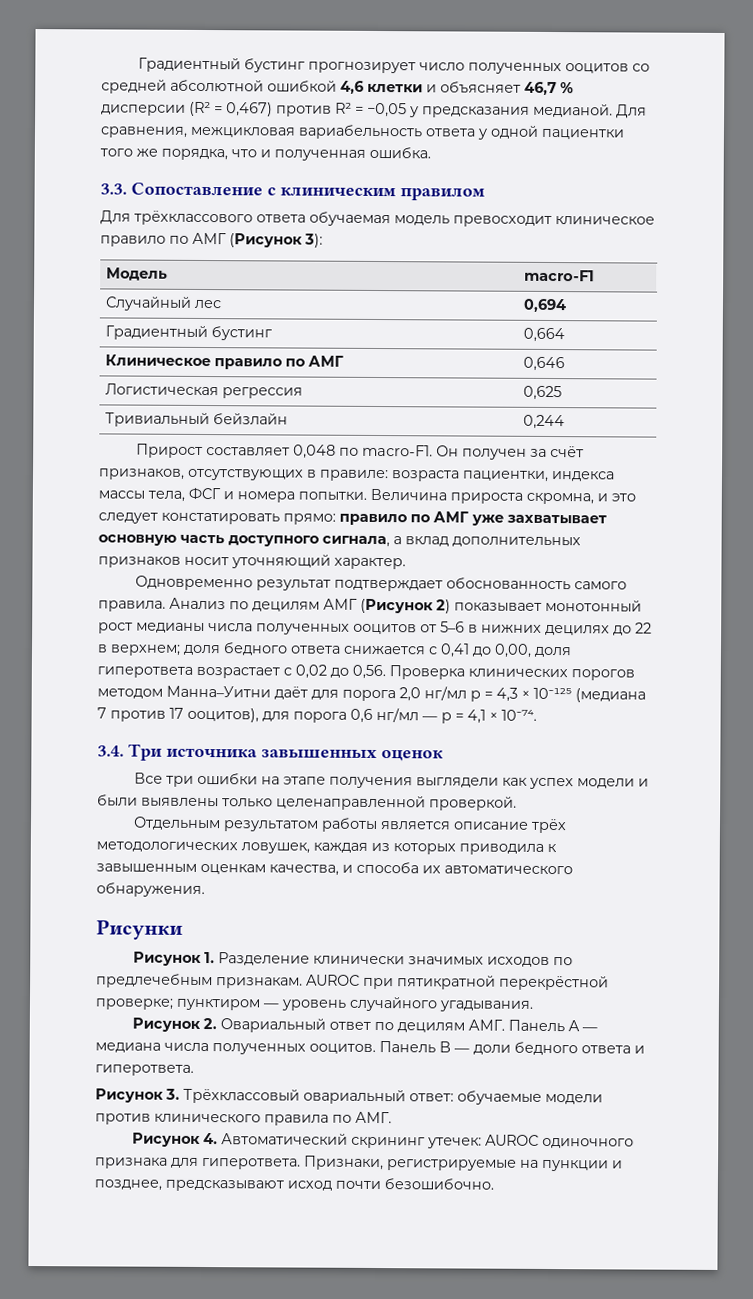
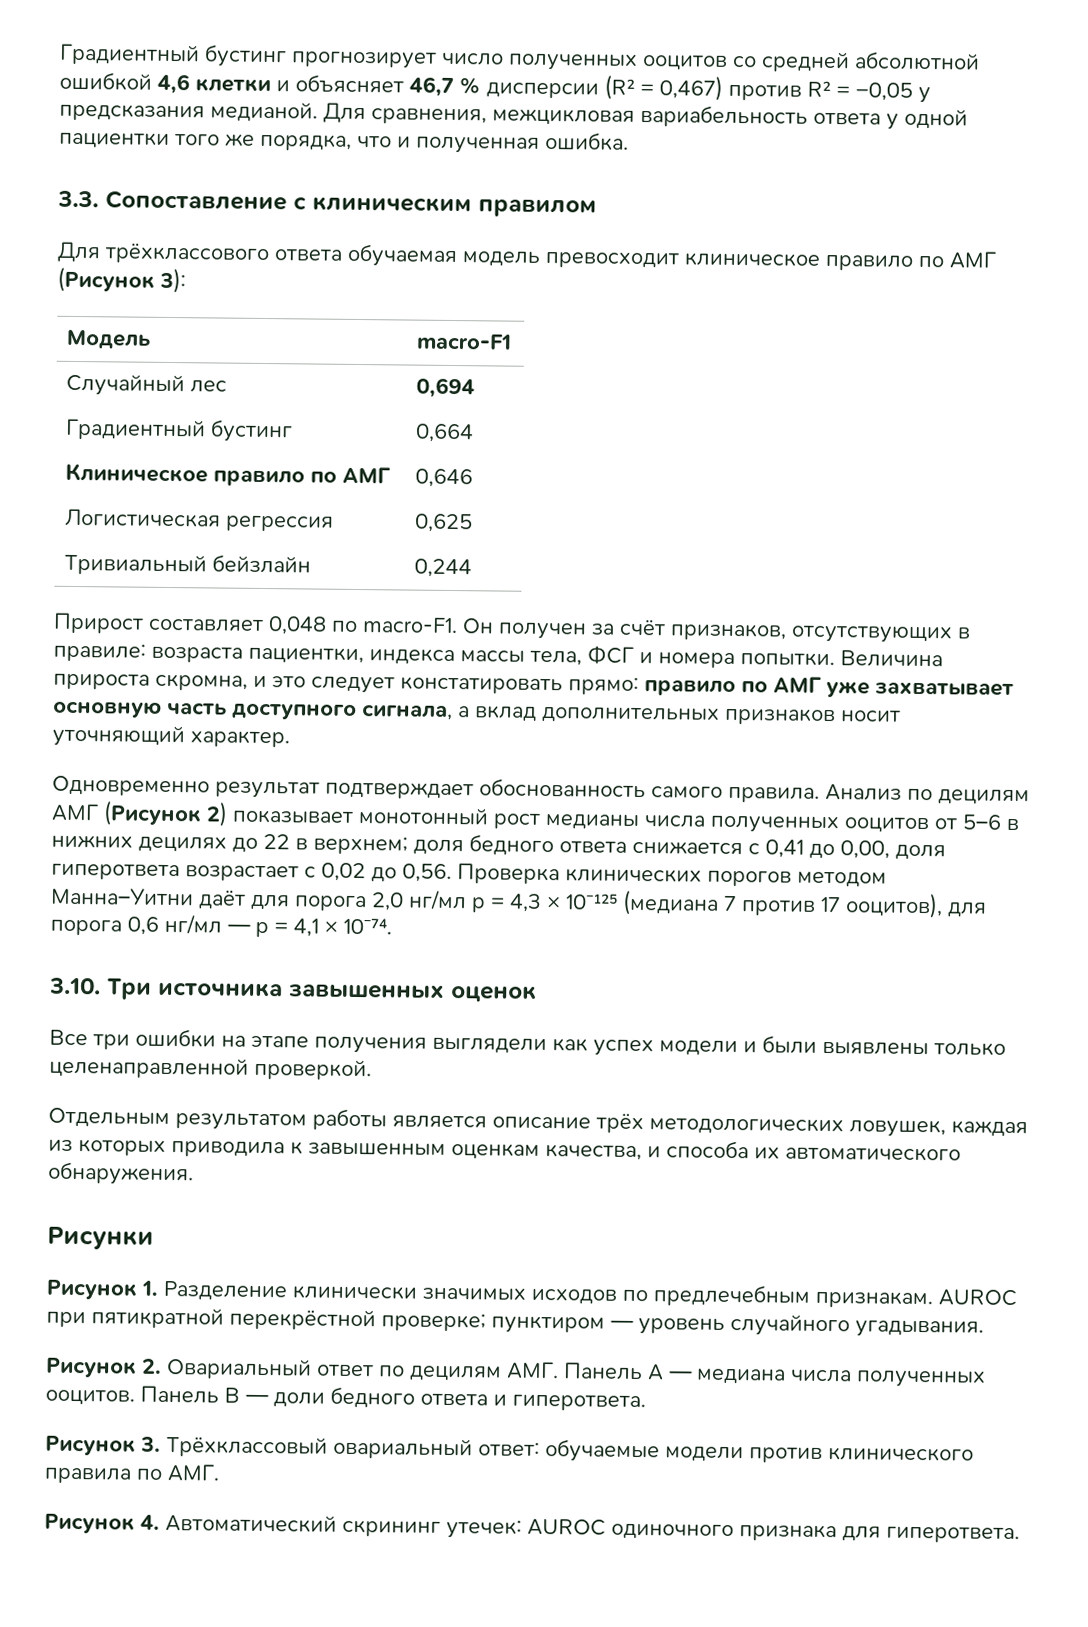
- 3.4. Три источника завышенных оценок
+ 3.10. Три источника завышенных оценок
- Признаки, регистрируемые на пункции и позднее, предсказывают исход почти безошибочно.

